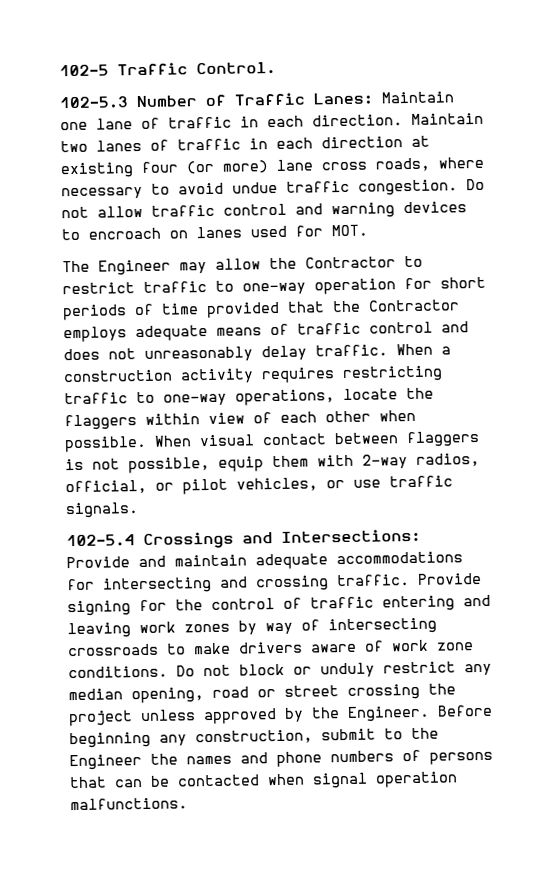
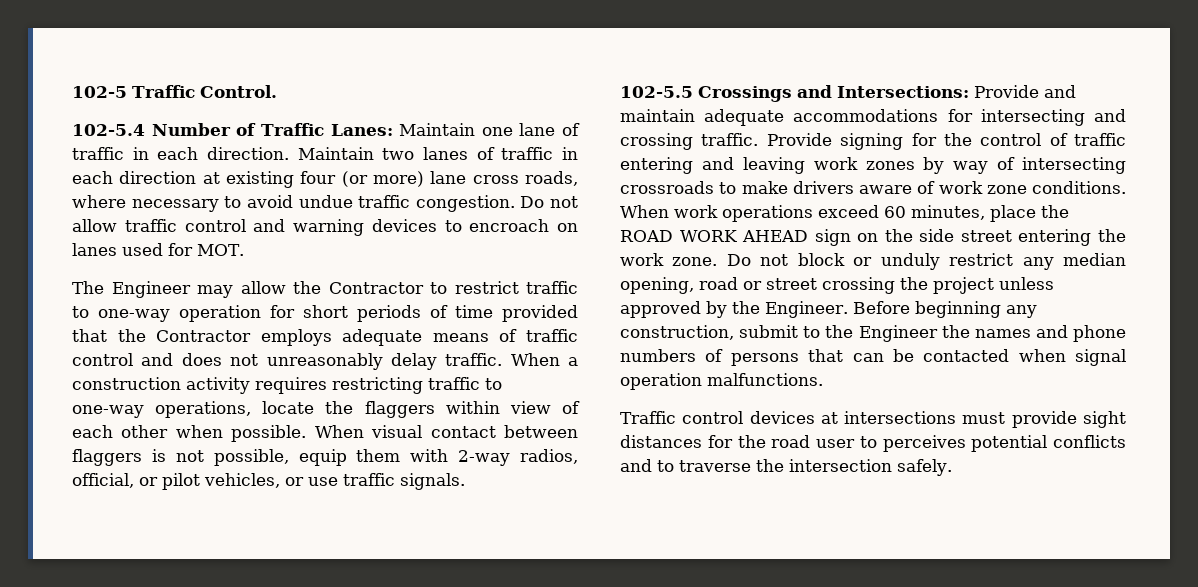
- 102-5.3 Number of Traffic Lanes: Maintain one lane of traffic in each direction.
+ 102-5.4 Number of Traffic Lanes: Maintain one lane of traffic in each direction.
- 102-5.4 Crossings and Intersections: Provide and maintain adequate accommodations for intersecting and crossing traffic.
+ 102-5.5 Crossings and Intersections: Provide and maintain adequate accommodations for intersecting and crossing traffic.
+ When work operations exceed 60 minutes, place the ROAD WORK AHEAD sign on the side street entering the work zone.
+ Traffic control devices at intersections must provide sight distances for the road user to perceives potential conflicts and to traverse the intersection safely.

